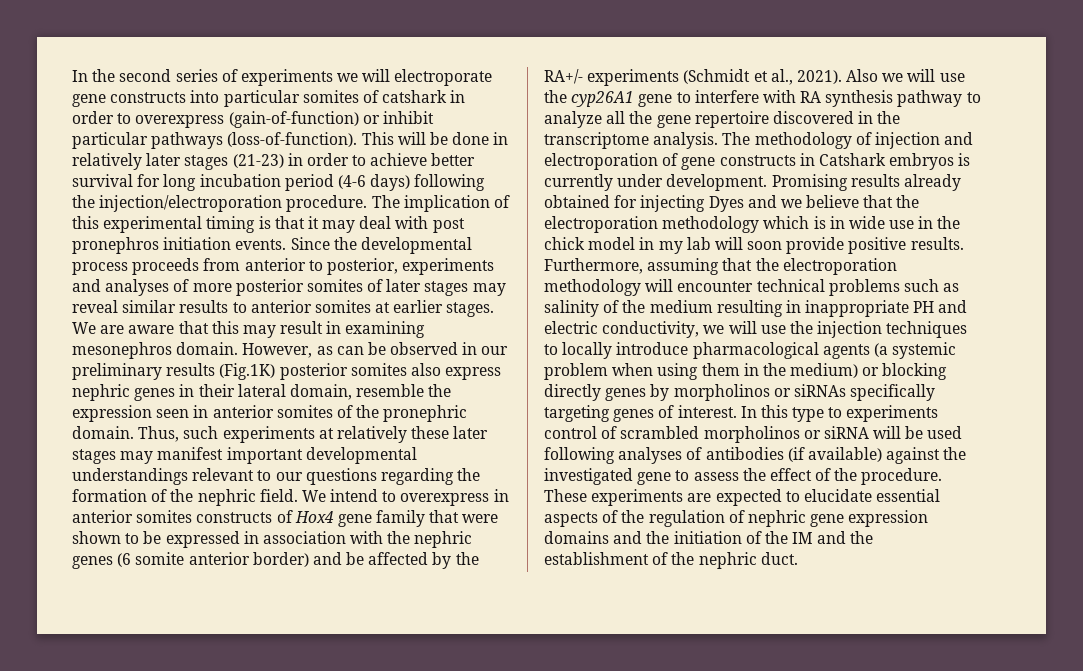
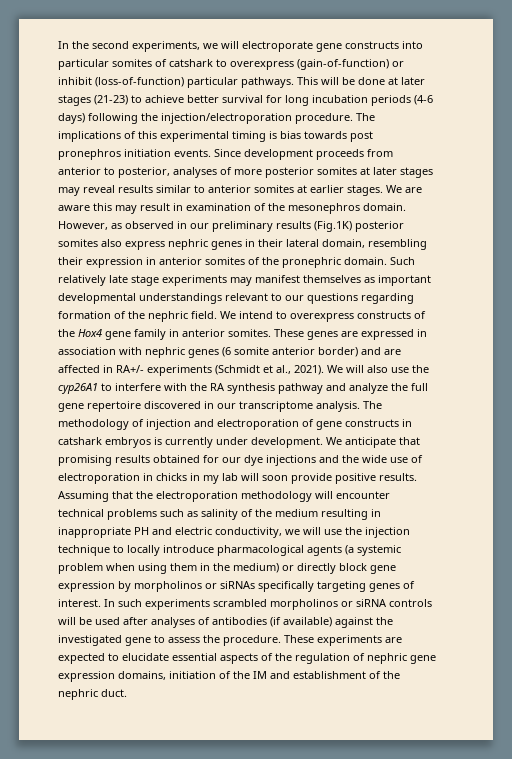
- In the second series of experiments we will electroporate gene constructs into particular somites of catshark in order to overexpress (gain-of-function) or inhibit particular pathways (loss-of-function).
+ In the second experiments, we will electroporate gene constructs into particular somites of catshark to overexpress (gain-of-function) or inhibit (loss-of-function) particular pathways.
- This will be done in relatively later stages (21-23) in order to achieve better survival for long incubation period (4-6 days) following the injection/electroporation procedure.
+ This will be done at later stages (21-23) to achieve better survival for long incubation periods (4-6 days) following the injection/electroporation procedure.
- The implication of this experimental timing is that it may deal with post pronephros initiation events.
+ The implications of this experimental timing is bias towards post pronephros initiation events.
- Since the developmental process proceeds from anterior to posterior, experiments and analyses of more posterior somites of later stages may reveal similar results to anterior somites at earlier stages.
+ Since development proceeds from anterior to posterior, analyses of more posterior somites at later stages may reveal results similar to anterior somites at earlier stages.
- We are aware that this may result in examining mesonephros domain.
+ We are aware this may result in examination of the mesonephros domain.
- However, as can be observed in our preliminary results (Fig.1K) posterior somites also express nephric genes in their lateral domain, resemble the expression seen in anterior somites of the pronephric domain.
+ However, as observed in our preliminary results (Fig.1K) posterior somites also express nephric genes in their lateral domain, resembling their expression in anterior somites of the pronephric domain.
- Thus, such experiments at relatively these later stages may manifest important developmental understandings relevant to our questions regarding the formation of the nephric field.
+ Such relatively late stage experiments may manifest themselves as important developmental understandings relevant to our questions regarding formation of the nephric field.
- We intend to overexpress in anterior somites constructs of Hox4 gene family that were shown to be expressed in association with the nephric genes (6 somite anterior border) and be affected by the RA+/- experiments (Schmidt et al., 2021).
+ We intend to overexpress constructs of the Hox4 gene family in anterior somites. These genes are expressed in association with nephric genes (6 somite anterior border) and are affected in RA+/- experiments (Schmidt et al., 2021).
- Also we will use the cyp26A1 gene to interfere with RA synthesis pathway to analyze all the gene repertoire discovered in the transcriptome analysis.
+ We will also use the cyp26A1 to interfere with the RA synthesis pathway and analyze the full gene repertoire discovered in our transcriptome analysis.
- The methodology of injection and electroporation of gene constructs in Catshark embryos is currently under development.
+ The methodology of injection and electroporation of gene constructs in catshark embryos is currently under development.
- Promising results already obtained for injecting Dyes and we believe that the electroporation methodology which is in wide use in the chick model in my lab will soon provide positive results.
+ We anticipate that promising results obtained for our dye injections and the wide use of electroporation in chicks in my lab will soon provide positive results.
- Furthermore, assuming that the electroporation methodology will encounter technical problems such as salinity of the medium resulting in inappropriate PH and electric conductivity, we will use the injection techniques to locally introduce pharmacological agents (a systemic problem when using them in the medium) or blocking directly genes by morpholinos or siRNAs specifically targeting genes of interest.
+ Assuming that the electroporation methodology will encounter technical problems such as salinity of the medium resulting in inappropriate PH and electric conductivity, we will use the injection technique to locally introduce pharmacological agents (a systemic problem when using them in the medium) or directly block gene expression by morpholinos or siRNAs specifically targeting genes of interest.
- In this type to experiments control of scrambled morpholinos or siRNA will be used following analyses of antibodies (if available) against the investigated gene to assess the effect of the procedure.
+ In such experiments scrambled morpholinos or siRNA controls will be used after analyses of antibodies (if available) against the investigated gene to assess the procedure.
- These experiments are expected to elucidate essential aspects of the regulation of nephric gene expression domains and the initiation of the IM and the establishment of the nephric duct.
+ These experiments are expected to elucidate essential aspects of the regulation of nephric gene expression domains, initiation of the IM and establishment of the nephric duct.

